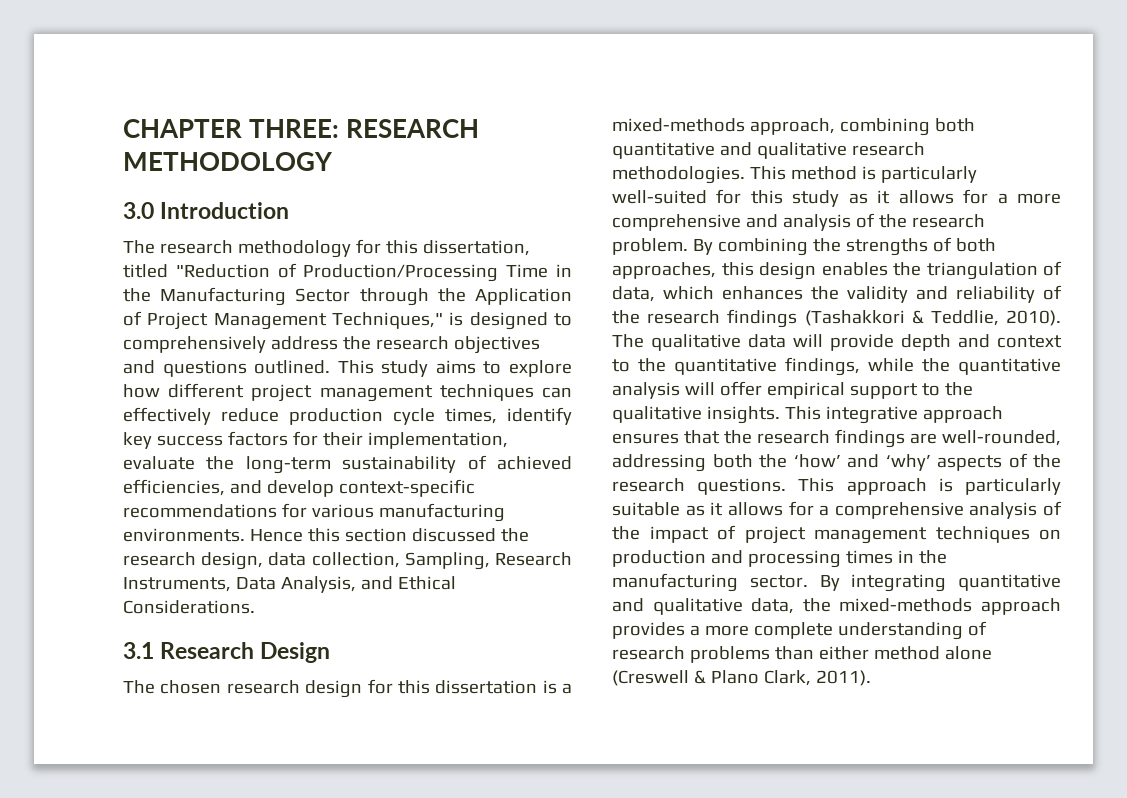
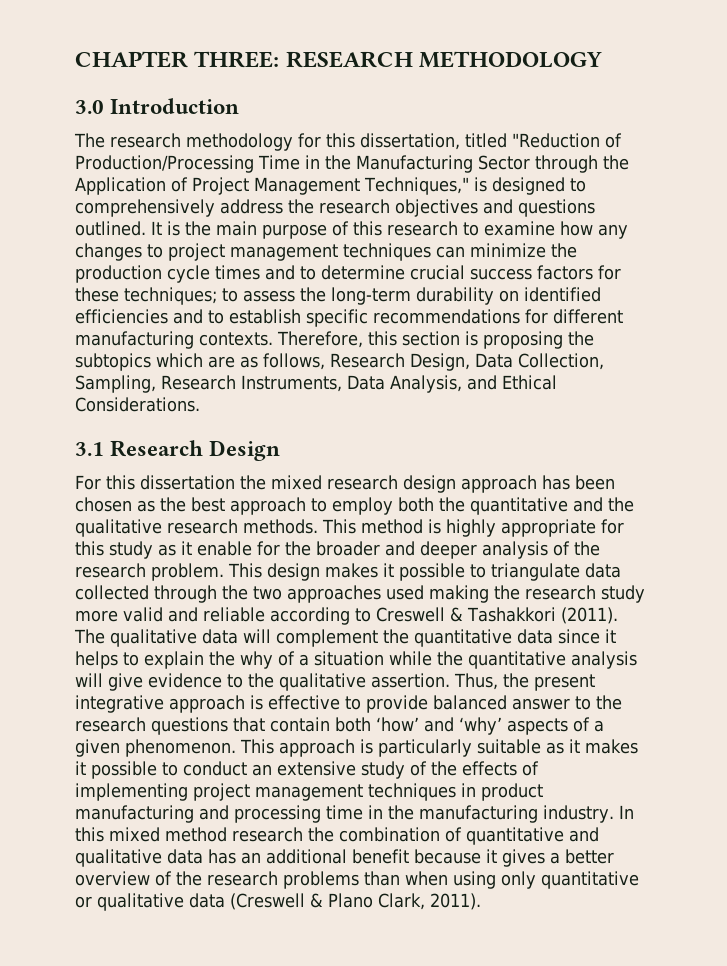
- This study aims to explore how different project management techniques can effectively reduce production cycle times, identify key success factors for their implementation, evaluate the long-term sustainability of achieved efficiencies, and develop context-specific recommendations for various manufacturing environments. Hence this section discussed the research design, data collection, Sampling, Research Instruments, Data Analysis, and Ethical Considerations.
+ It is the main purpose of this research to examine how any changes to project management techniques can minimize the production cycle times and to determine crucial success factors for these techniques; to assess the long-term durability on identified efficiencies and to establish specific recommendations for different manufacturing contexts. Therefore, this section is proposing the subtopics which are as follows, Research Design, Data Collection, Sampling, Research Instruments, Data Analysis, and Ethical Considerations.
- The chosen research design for this dissertation is a mixed-methods approach, combining both quantitative and qualitative research methodologies.
+ For this dissertation the mixed research design approach has been chosen as the best approach to employ both the quantitative and the qualitative research methods.
- This method is particularly well-suited for this study as it allows for a more comprehensive and analysis of the research problem.
+ This method is highly appropriate for this study as it enable for the broader and deeper analysis of the research problem.
- By combining the strengths of both approaches, this design enables the triangulation of data, which enhances the validity and reliability of the research findings (Tashakkori & Teddlie, 2010). The qualitative data will provide depth and context to the quantitative findings, while the quantitative analysis will offer empirical support to the qualitative insights. This integrative approach ensures that the research findings are well-rounded, addressing both the ‘how’ and ‘why’ aspects of the research questions.
+ This design makes it possible to triangulate data collected through the two approaches used making the research study more valid and reliable according to Creswell & Tashakkori (2011). The qualitative data will complement the quantitative data since it helps to explain the why of a situation while the quantitative analysis will give evidence to the qualitative assertion. Thus, the present integrative approach is effective to provide balanced answer to the research questions that contain both ‘how’ and ‘why’ aspects of a given phenomenon.
- This approach is particularly suitable as it allows for a comprehensive analysis of the impact of project management techniques on production and processing times in the manufacturing sector. By integrating quantitative and qualitative data, the mixed-methods approach provides a more complete understanding of research problems than either method alone (Creswell & Plano Clark, 2011).
+ This approach is particularly suitable as it makes it possible to conduct an extensive study of the effects of implementing project management techniques in product manufacturing and processing time in the manufacturing industry. In this mixed method research the combination of quantitative and qualitative data has an additional benefit because it gives a better overview of the research problems than when using only quantitative or qualitative data (Creswell & Plano Clark, 2011).

